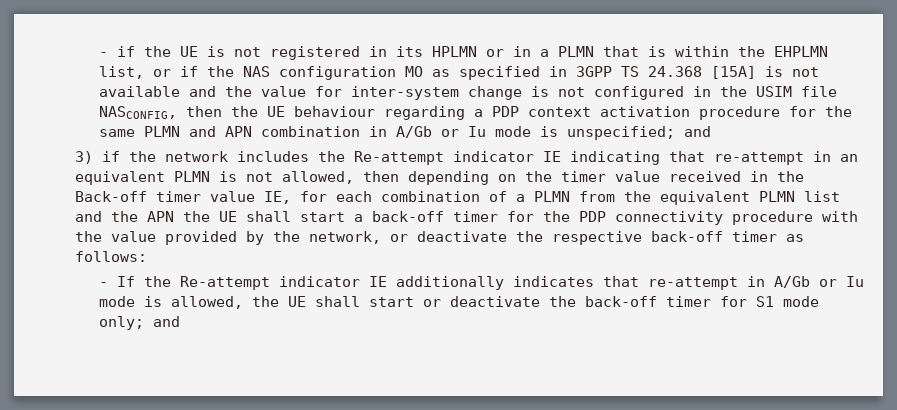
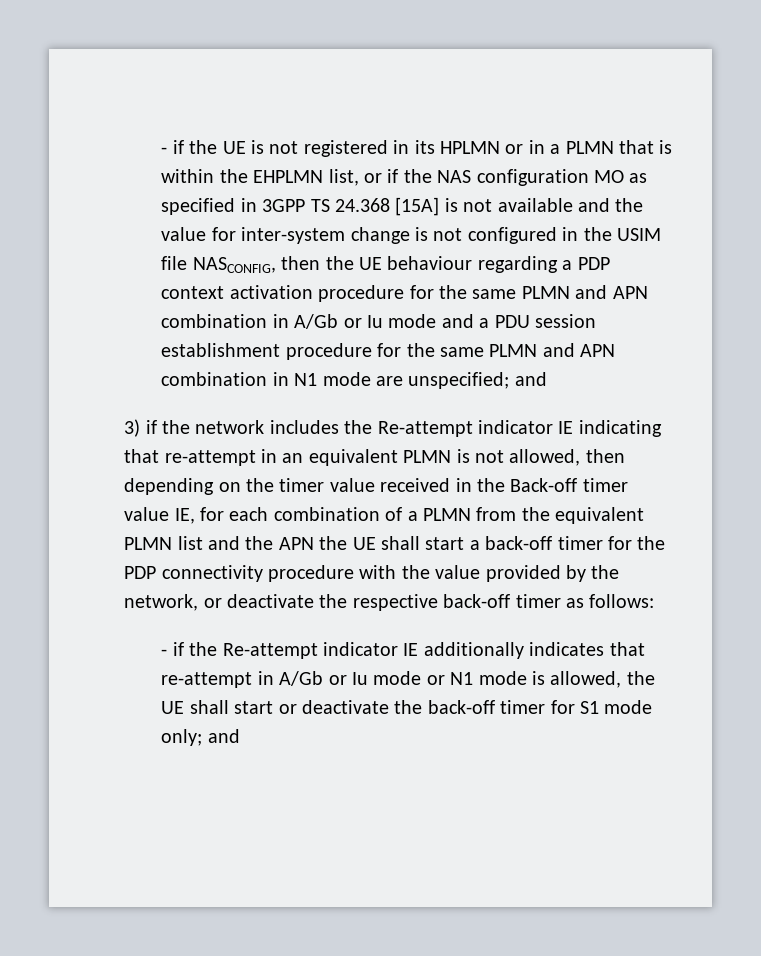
- - if the UE is not registered in its HPLMN or in a PLMN that is within the EHPLMN list, or if the NAS configuration MO as specified in 3GPP TS 24.368 [15A] is not available and the value for inter-system change is not configured in the USIM file NASCONFIG, then the UE behaviour regarding a PDP context activation procedure for the same PLMN and APN combination in A/Gb or Iu mode is unspecified;
+ - if the UE is not registered in its HPLMN or in a PLMN that is within the EHPLMN list, or if the NAS configuration MO as specified in 3GPP TS 24.368 [15A] is not available and the value for inter-system change is not configured in the USIM file NASCONFIG, then the UE behaviour regarding a PDP context activation procedure for the same PLMN and APN combination in A/Gb or Iu mode and a PDU session establishment procedure for the same PLMN and APN combination in N1 mode are unspecified;
- - If the Re-attempt indicator IE additionally indicates that re-attempt in A/Gb or Iu mode is allowed, the UE shall start or deactivate the back-off timer for S1 mode only; and
+ - if the Re-attempt indicator IE additionally indicates that re-attempt in A/Gb or Iu mode or N1 mode is allowed, the UE shall start or deactivate the back-off timer for S1 mode only; and

